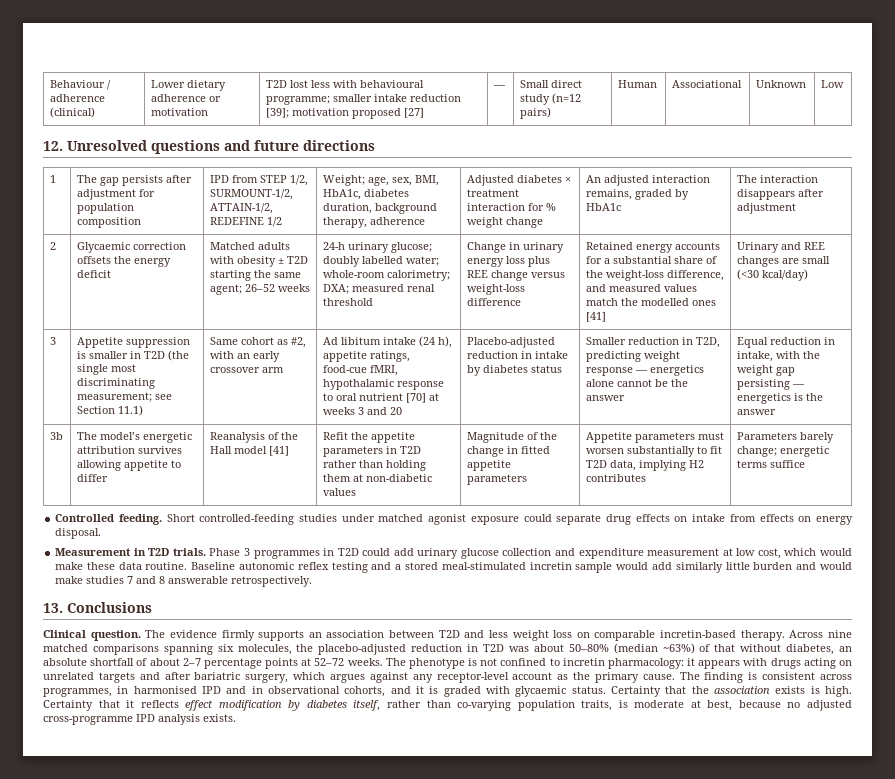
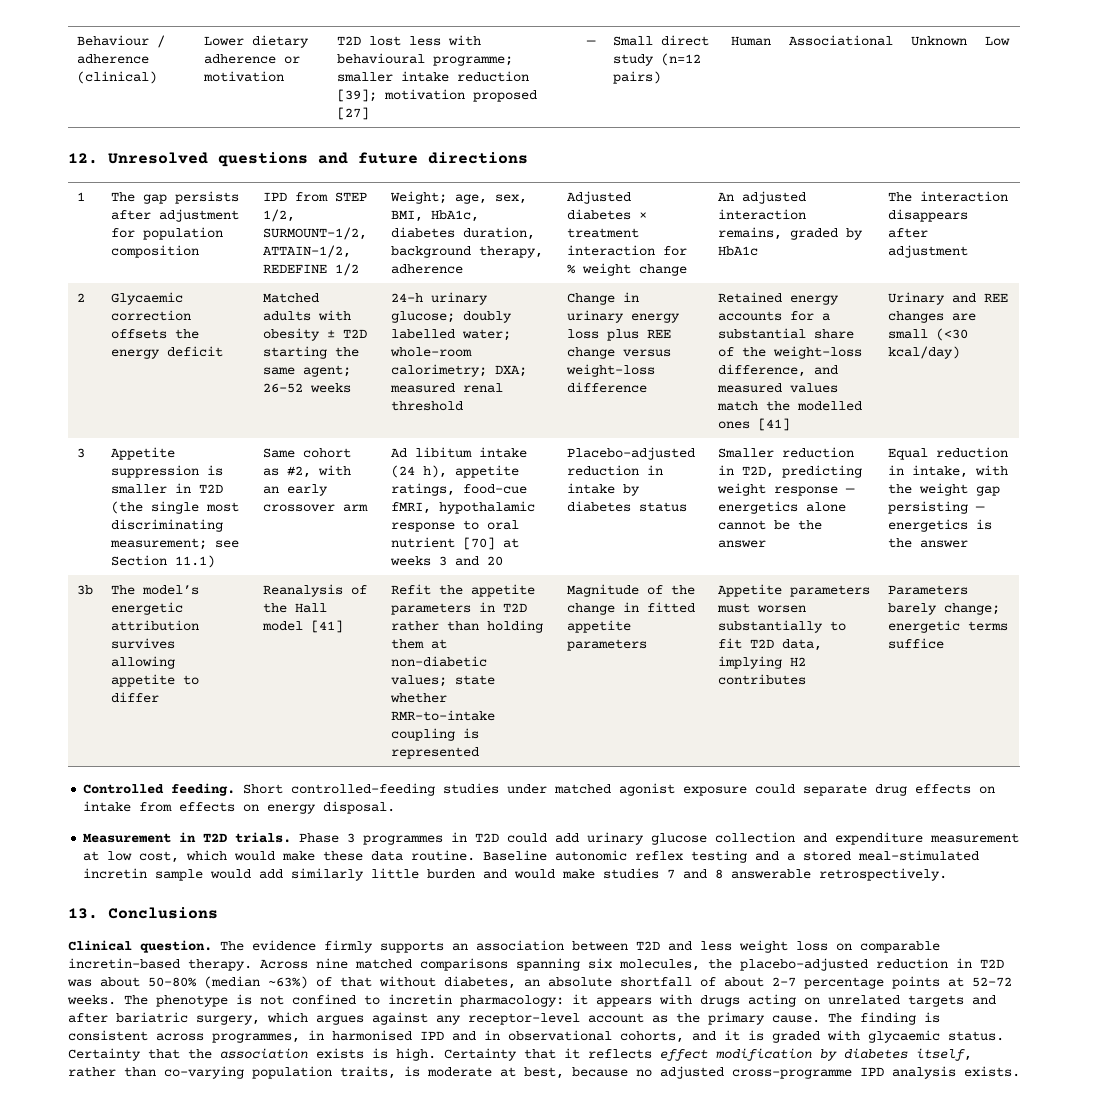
- Refit the appetite parameters in T2D rather than holding them at non-diabetic values
+ Refit the appetite parameters in T2D rather than holding them at non-diabetic values; state whether RMR-to-intake coupling is represented

